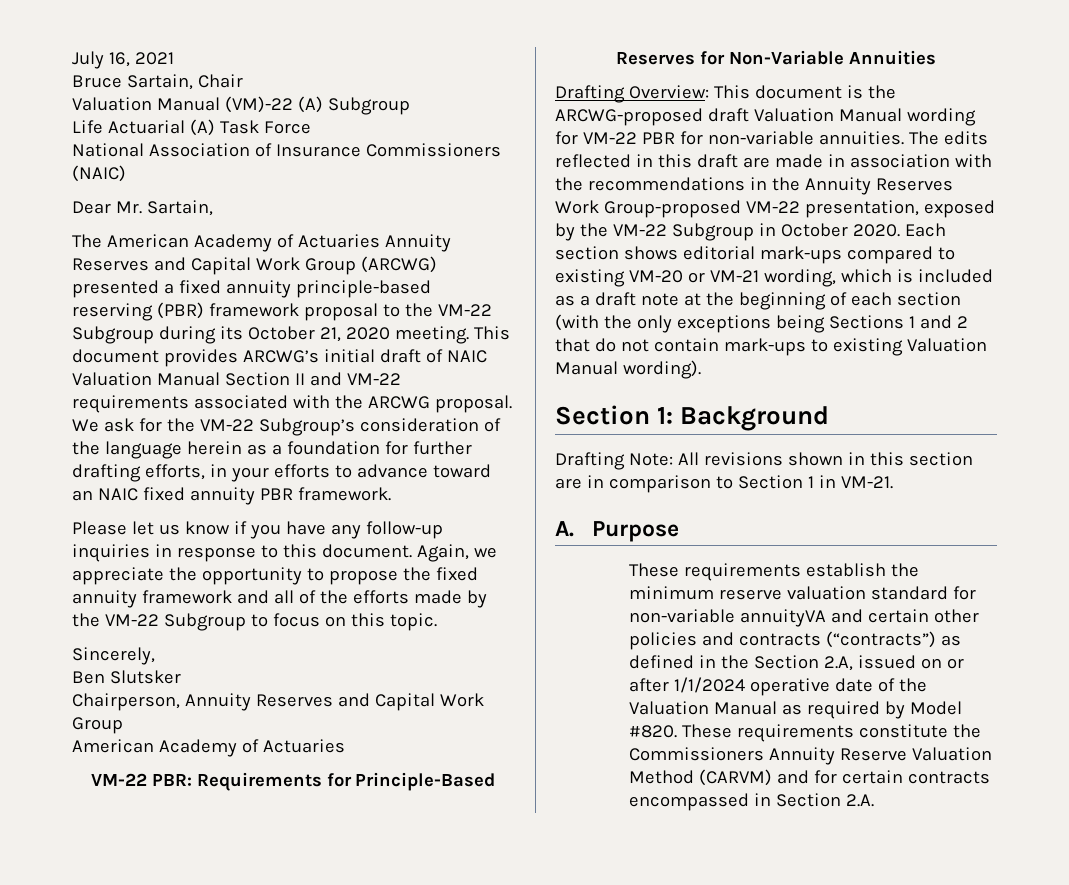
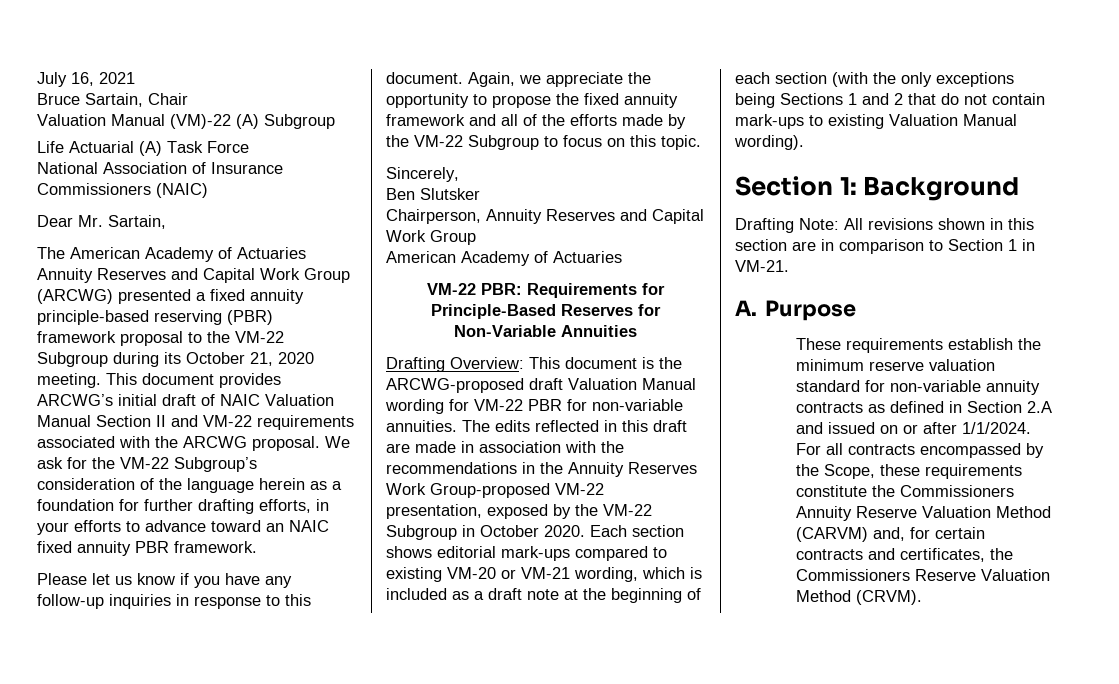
- These requirements establish the minimum reserve valuation standard for non-variable annuityVA and certain other policies and contracts (“contracts”) as defined in the Section 2.A, issued on or after 1/1/2024 operative date of the Valuation Manual as required by Model #820. These requirements constitute the Commissioners Annuity Reserve Valuation Method (CARVM) and for certain contracts encompassed in Section 2.A.
+ These requirements establish the minimum reserve valuation standard for non-variable annuity contracts as defined in Section 2.A and issued on or after 1/1/2024. For all contracts encompassed by the Scope, these requirements constitute the Commissioners Annuity Reserve Valuation Method (CARVM) and, for certain contracts and certificates, the Commissioners Reserve Valuation Method (CRVM).

